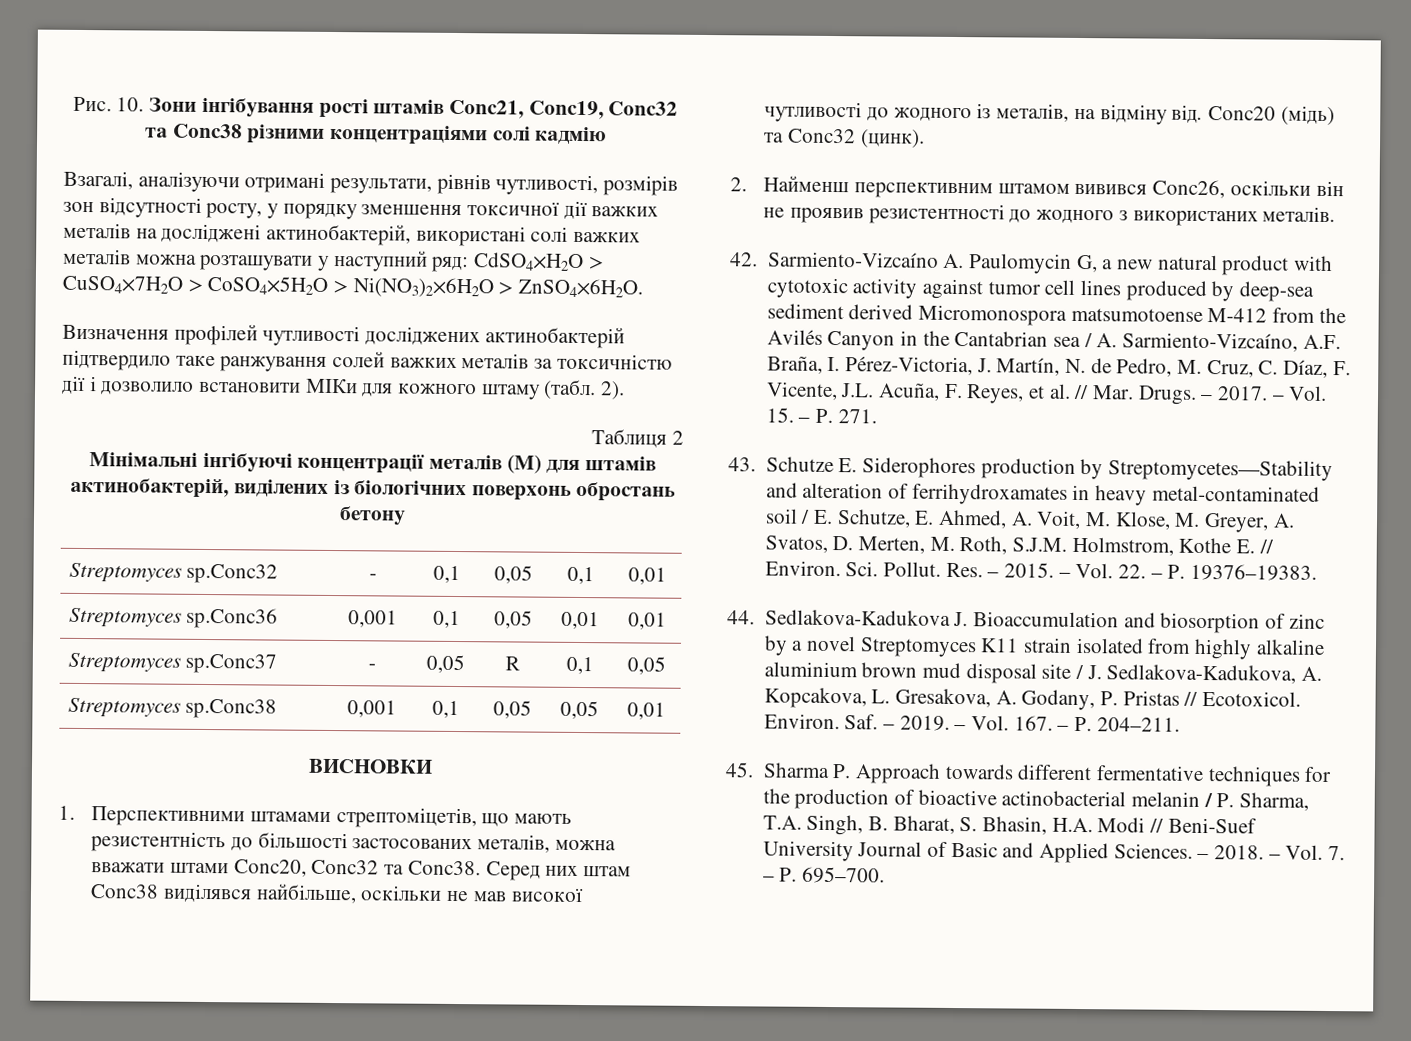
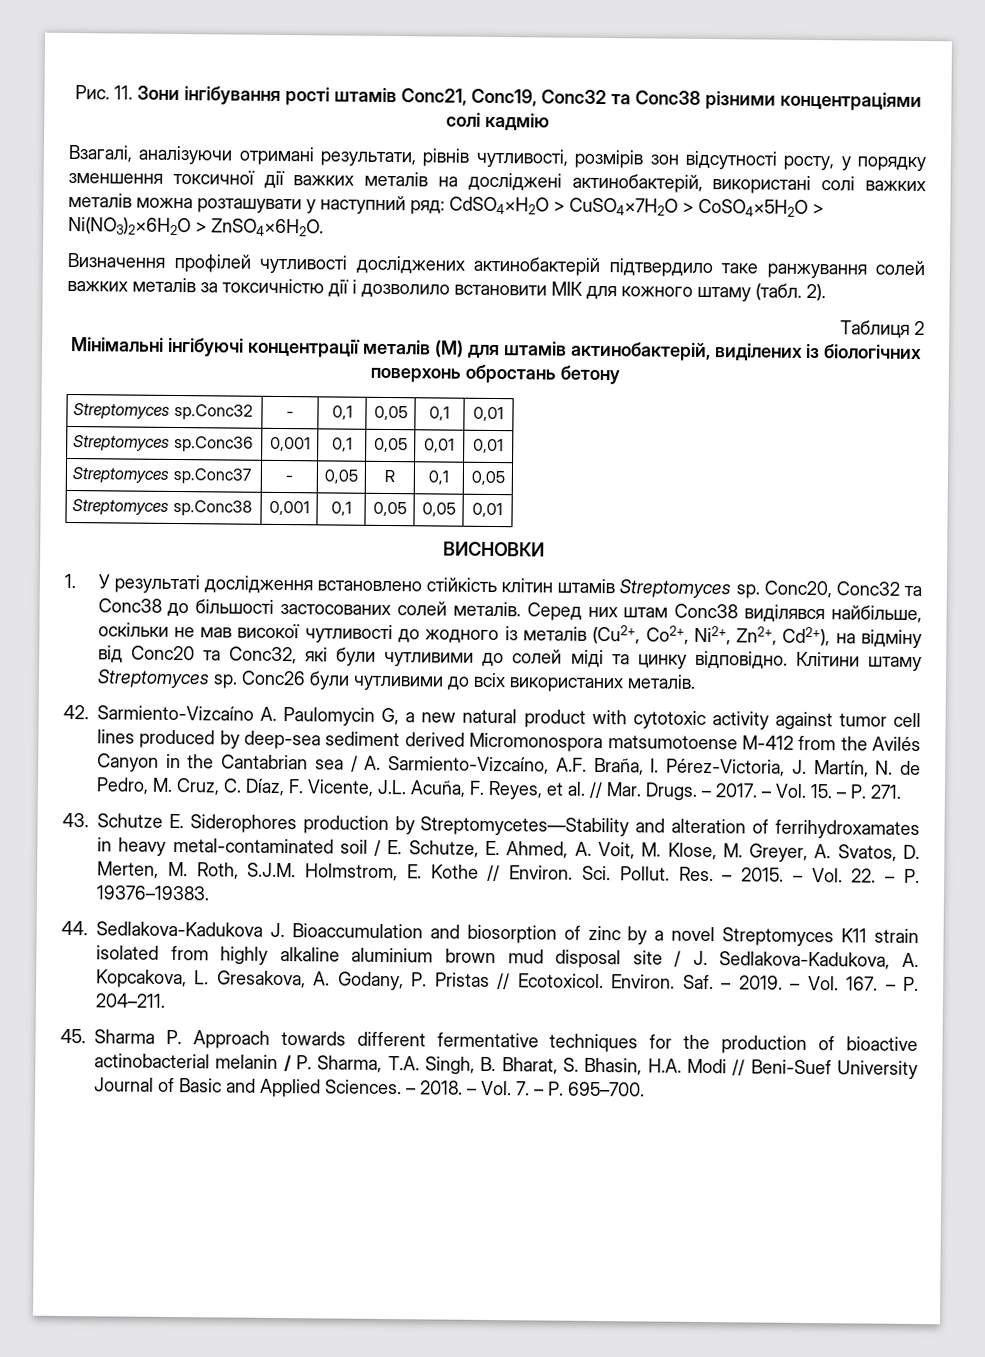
- Рис. 10. Зони інгібування рості штамів Conc21, Conc19, Conc32 та Conc38 різними концентраціями солі кадмію
+ Рис. 11. Зони інгібування рості штамів Conc21, Conc19, Conc32 та Conc38 різними концентраціями солі кадмію
- Визначення профілей чутливості досліджених актинобактерій підтвердило таке ранжування солей важких металів за токсичністю дії і дозволило встановити МІКи для кожного штаму (табл.
+ Визначення профілей чутливості досліджених актинобактерій підтвердило таке ранжування солей важких металів за токсичністю дії і дозволило встановити МІК для кожного штаму (табл.
- 1. Перспективними штамами стрептоміцетів, що мають резистентність до більшості застосованих металів, можна вважати штами Conc20, Conc32 та Conc38.
+ 1. У результаті дослідження встановлено стійкість клітин штамів Streptomyces sp. Conc20, Conc32 та Соnc38 до більшості застосованих солей металів.
- Серед них штам Conc38 виділявся найбільше, оскільки не мав високої чутливості до жодного із металів, на відміну від. Conc20 (мідь) та Conc32 (цинк).
- 2. Найменш перспективним штамом вивився Conc26, оскільки він не проявив резистентності до жодного з використаних металів.
+ Серед них штам Conc38 виділявся найбільше, оскільки не мав високої чутливості до жодного із металів (Cu2+, Cо2+, Ni2+, Zn2+, Cd2+), на відміну від Conc20 та Conc32, які були чутливими до солей міді та цинку відповідно. Клітини штаму Streptomyces sp. Conc26 були чутливими до всіх використаних металів.
- 43. Schutze E. Siderophores production by Streptomycetes—Stability and alteration of ferrihydroxamates in heavy metal-contaminated soil / E. Schutze, E. Ahmed, A. Voit, M. Klose, M. Greyer, A. Svatos, D. Merten, M. Roth, S.J.M. Holmstrom, Kothe E. // Environ.
+ 43. Schutze E. Siderophores production by Streptomycetes—Stability and alteration of ferrihydroxamates in heavy metal-contaminated soil / E. Schutze, E. Ahmed, A. Voit, M. Klose, M. Greyer, A. Svatos, D. Merten, M. Roth, S.J.M. Holmstrom, E. Kothe // Environ.

